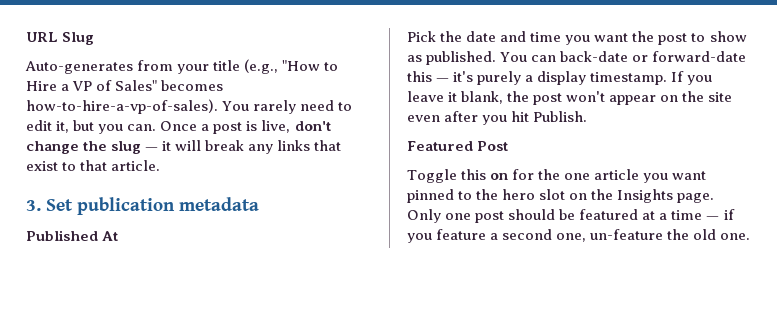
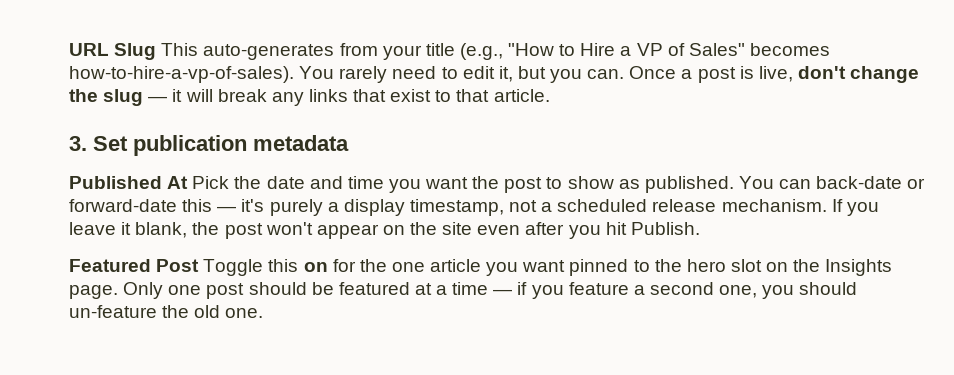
- URL Slug
- Auto-generates from your title (e.g., "How to Hire a VP of Sales" becomes how-to-hire-a-vp-of-sales).
+ URL Slug This auto-generates from your title (e.g., "How to Hire a VP of Sales" becomes how-to-hire-a-vp-of-sales).
- Published At
- Pick the date and time you want the post to show as published.
+ Published At Pick the date and time you want the post to show as published.
- You can back-date or forward-date this — it's purely a display timestamp.
+ You can back-date or forward-date this — it's purely a display timestamp, not a scheduled release mechanism.
- Featured Post
- Toggle this on for the one article you want pinned to the hero slot on the Insights page.
+ Featured Post Toggle this on for the one article you want pinned to the hero slot on the Insights page.
- Only one post should be featured at a time — if you feature a second one, un-feature the old one.
+ Only one post should be featured at a time — if you feature a second one, you should un-feature the old one.

